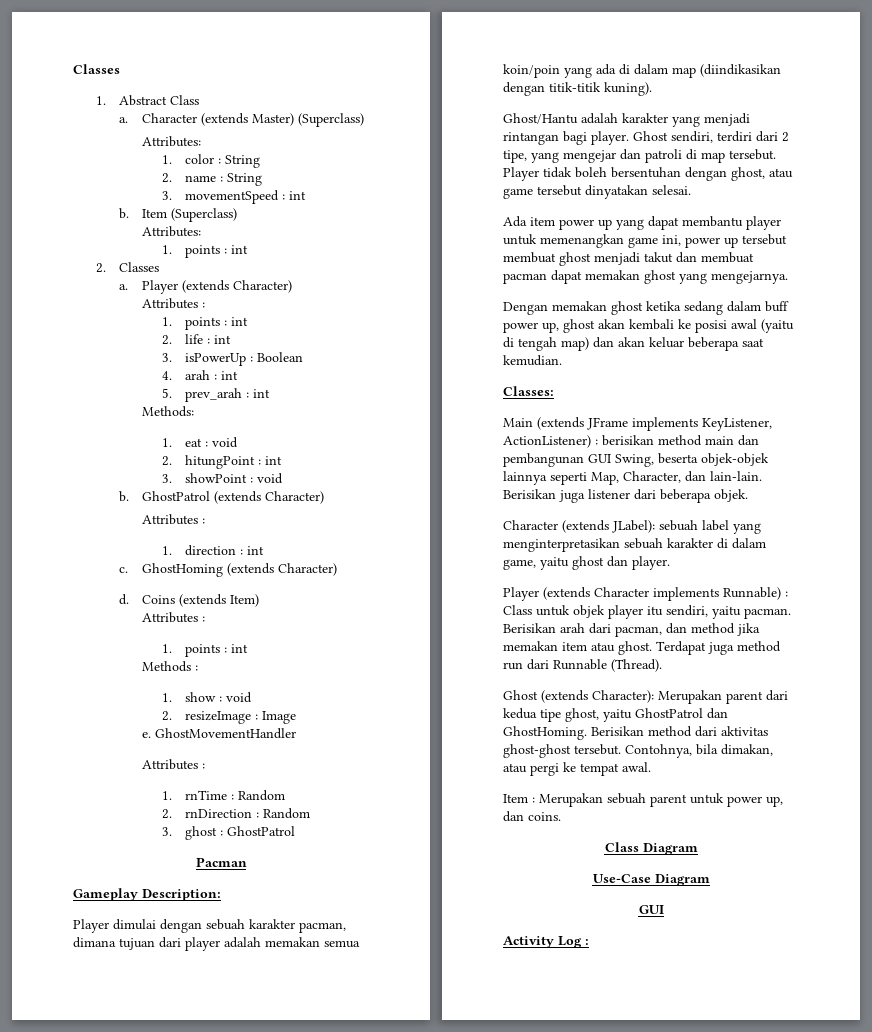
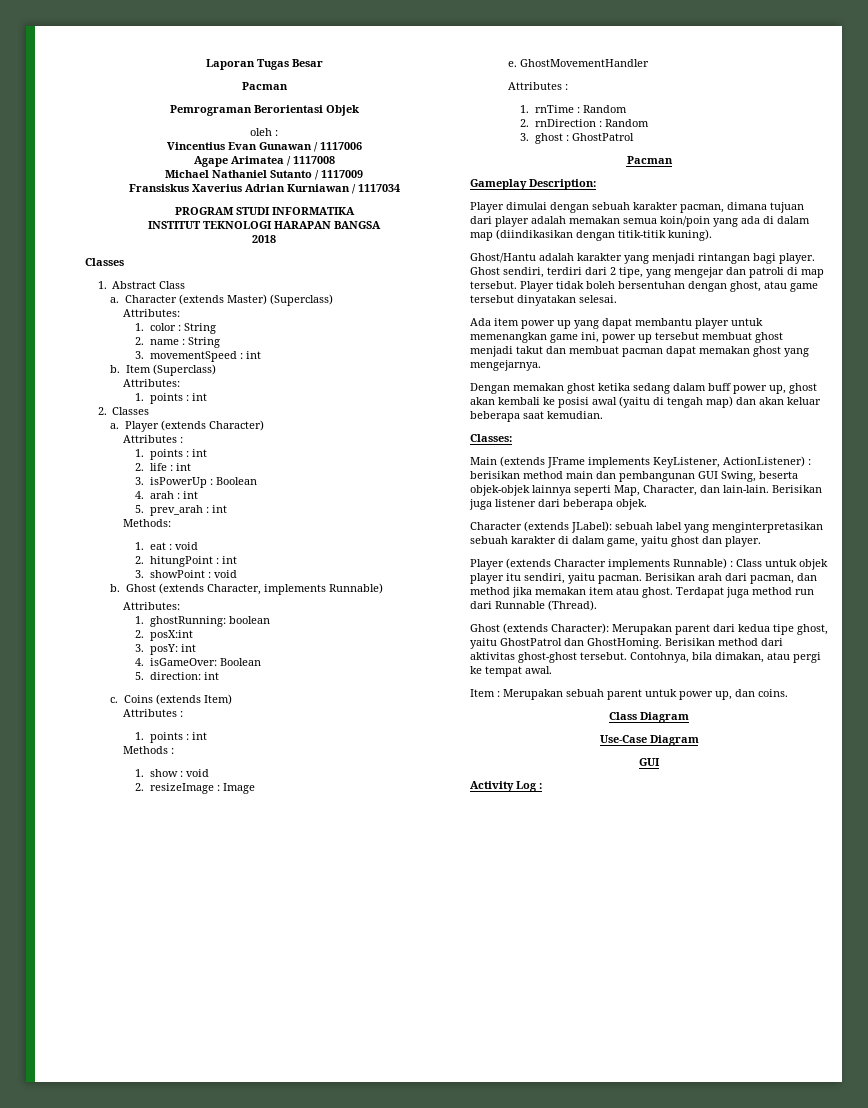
+ Laporan Tugas Besar
+ Pacman
+ Pemrograman Berorientasi Objek
+ oleh :
+ Vincentius Evan Gunawan / 1117006
+ Agape Arimatea / 1117008
+ Michael Nathaniel Sutanto / 1117009
+ Fransiskus Xaverius Adrian Kurniawan / 1117034
+ PROGRAM STUDI INFORMATIKA
+ INSTITUT TEKNOLOGI HARAPAN BANGSA
+ 2018
- GhostPatrol (extends Character)
- Attributes :
- 1. direction : int
- c. GhostHoming (extends Character)
- d.
+ Ghost (extends Character, implements Runnable)
+ Attributes:
+ 1. ghostRunning: boolean
+ 2. posX:int
+ 3. posY: int
+ 4. isGameOver: Boolean
+ 5. direction: int
+ c.

